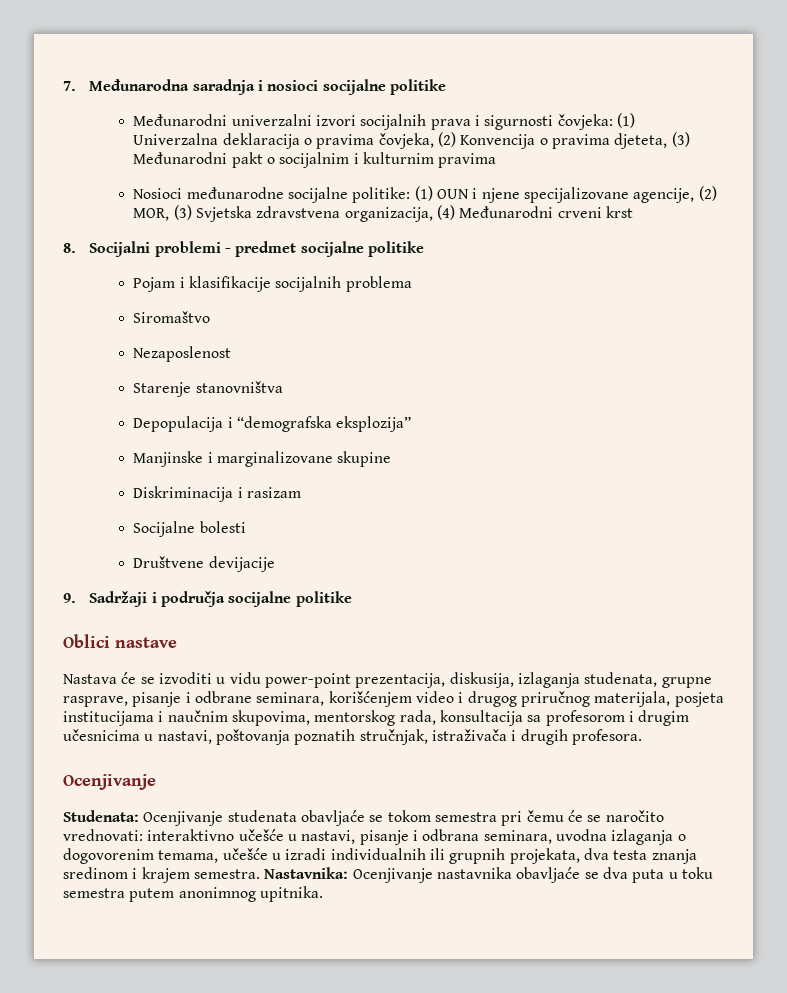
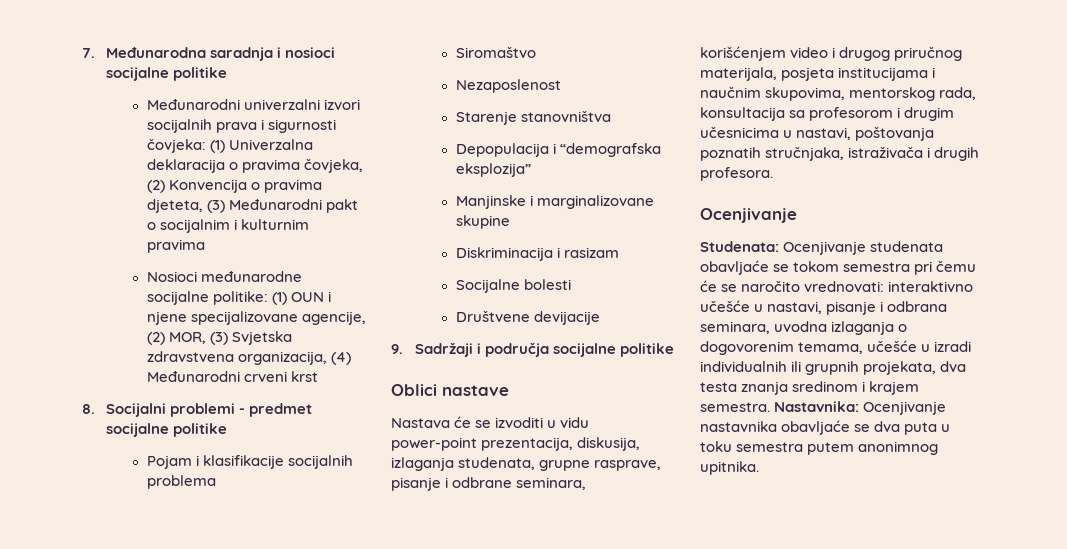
- Nastava će se izvoditi u vidu power-point prezentacija, diskusija, izlaganja studenata, grupne rasprave, pisanje i odbrane seminara, korišćenjem video i drugog priručnog materijala, posjeta institucijama i naučnim skupovima, mentorskog rada, konsultacija sa profesorom i drugim učesnicima u nastavi, poštovanja poznatih stručnjak, istraživača i drugih profesora.
+ Nastava će se izvoditi u vidu power-point prezentacija, diskusija, izlaganja studenata, grupne rasprave, pisanje i odbrane seminara, korišćenjem video i drugog priručnog materijala, posjeta institucijama i naučnim skupovima, mentorskog rada, konsultacija sa profesorom i drugim učesnicima u nastavi, poštovanja poznatih stručnjaka, istraživača i drugih profesora.

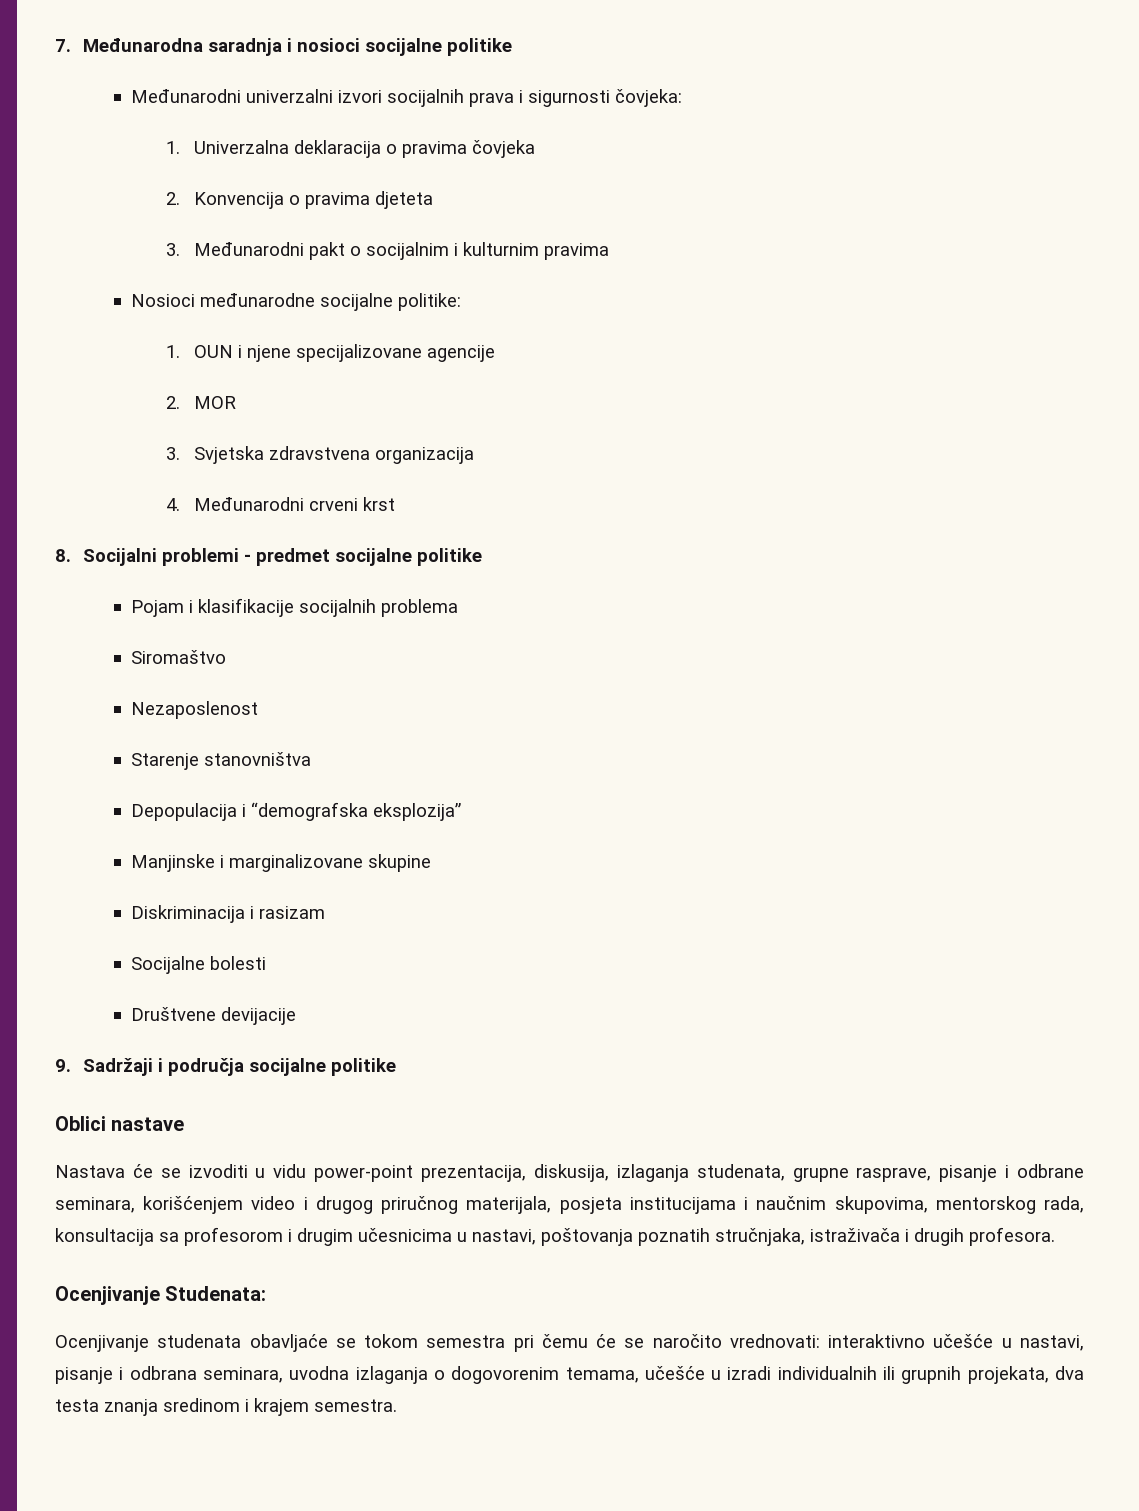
- Međunarodni univerzalni izvori socijalnih prava i sigurnosti čovjeka: (1) Univerzalna deklaracija o pravima čovjeka, (2) Konvencija o pravima djeteta, (3) Međunarodni pakt o socijalnim i kulturnim pravima
+ Međunarodni univerzalni izvori socijalnih prava i sigurnosti čovjeka:
+ 1. Univerzalna deklaracija o pravima čovjeka
+ 2. Konvencija o pravima djeteta
+ 3. Međunarodni pakt o socijalnim i kulturnim pravima
- Nosioci međunarodne socijalne politike: (1) OUN i njene specijalizovane agencije, (2) MOR, (3) Svjetska zdravstvena organizacija, (4) Međunarodni crveni krst
+ Nosioci međunarodne socijalne politike:
+ 1. OUN i njene specijalizovane agencije
+ 2. MOR
+ 3. Svjetska zdravstvena organizacija
+ 4. Međunarodni crveni krst
  Nastava će se izvoditi u vidu power-point prezentacija, diskusija, izlaganja studenata, grupne rasprave, pisanje i odbrane seminara, korišćenjem video i drugog priručnog materijala, posjeta institucijama i naučnim skupovima, mentorskog rada, konsultacija sa profesorom i drugim učesnicima u nastavi, poštovanja poznatih stručnjaka, istraživača i drugih profesora.
- Ocenjivanje
- Studenata: Ocenjivanje studenata obavljaće se tokom semestra pri čemu će se naročito vrednovati:
+ Ocenjivanje Studenata:
+ Ocenjivanje studenata obavljaće se tokom semestra pri čemu će se naročito vrednovati:
- Nastavnika: Ocenjivanje nastavnika obavljaće se dva puta u toku semestra putem anonimnog upitnika.

